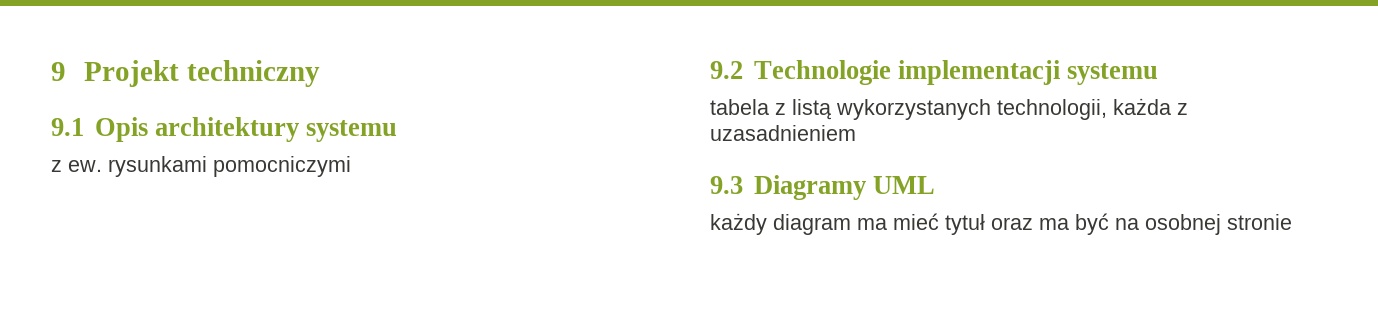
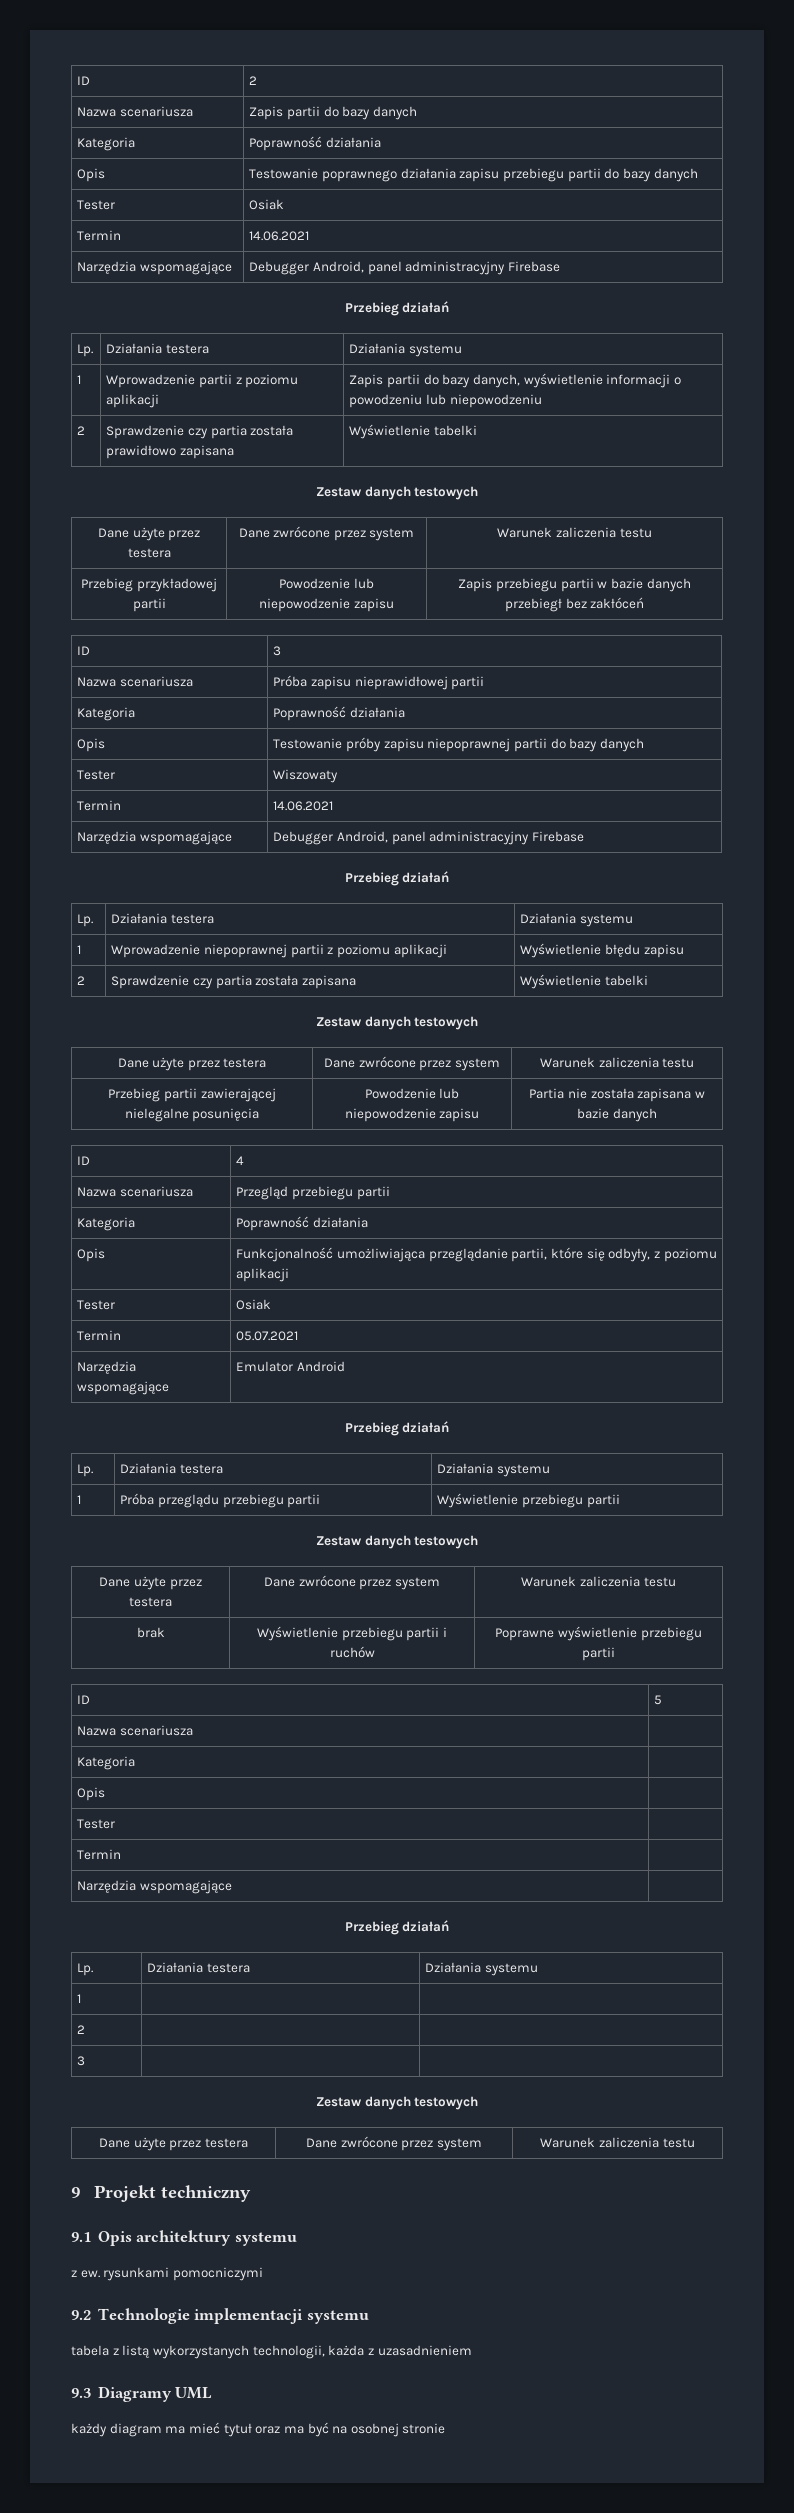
+ ID | 2
+ Nazwa scenariusza | Zapis partii do bazy danych
+ Kategoria | Poprawność działania
+ Opis | Testowanie poprawnego działania zapisu przebiegu partii do bazy danych
+ Tester | Osiak
+ Termin | 14.06.2021
+ Narzędzia wspomagające | Debugger Android, panel administracyjny Firebase
+ Przebieg działań
+ Lp. | Działania testera | Działania systemu
+ 1 | Wprowadzenie partii z poziomu aplikacji | Zapis partii do bazy danych, wyświetlenie informacji o powodzeniu lub niepowodzeniu
+ 2 | Sprawdzenie czy partia została prawidłowo zapisana | Wyświetlenie tabelki
+ Zestaw danych testowych
+ Dane użyte przez testera | Dane zwrócone przez system | Warunek zaliczenia testu
+ Przebieg przykładowej partii | Powodzenie lub niepowodzenie zapisu | Zapis przebiegu partii w bazie danych przebiegł bez zakłóceń
+ ID | 3
+ Nazwa scenariusza | Próba zapisu nieprawidłowej partii
+ Kategoria | Poprawność działania
+ Opis | Testowanie próby zapisu niepoprawnej partii do bazy danych
+ Tester | Wiszowaty
+ Termin | 14.06.2021
+ Narzędzia wspomagające | Debugger Android, panel administracyjny Firebase
+ Przebieg działań
+ Lp. | Działania testera | Działania systemu
+ 1 | Wprowadzenie niepoprawnej partii z poziomu aplikacji | Wyświetlenie błędu zapisu
+ 2 | Sprawdzenie czy partia została zapisana | Wyświetlenie tabelki
+ Zestaw danych testowych
+ Dane użyte przez testera | Dane zwrócone przez system | Warunek zaliczenia testu
+ Przebieg partii zawierającej nielegalne posunięcia | Powodzenie lub niepowodzenie zapisu | Partia nie została zapisana w bazie danych
+ ID | 4
+ Nazwa scenariusza | Przegląd przebiegu partii
+ Kategoria | Poprawność działania
+ Opis | Funkcjonalność umożliwiająca przeglądanie partii, które się odbyły, z poziomu aplikacji
+ Tester | Osiak
+ Termin | 05.07.2021
+ Narzędzia wspomagające | Emulator Android
+ Przebieg działań
+ Lp. | Działania testera | Działania systemu
+ 1 | Próba przeglądu przebiegu partii | Wyświetlenie przebiegu partii
+ Zestaw danych testowych
+ Dane użyte przez testera | Dane zwrócone przez system | Warunek zaliczenia testu
+ brak | Wyświetlenie przebiegu partii i ruchów | Poprawne wyświetlenie przebiegu partii
+ ID | 5
+ Nazwa scenariusza |
+ Kategoria |
+ Opis |
+ Tester |
+ Termin |
+ Narzędzia wspomagające |
+ Przebieg działań
+ Lp. | Działania testera | Działania systemu
+ 1 | |
+ 2 | |
+ 3 | |
+ Zestaw danych testowych
+ Dane użyte przez testera | Dane zwrócone przez system | Warunek zaliczenia testu

